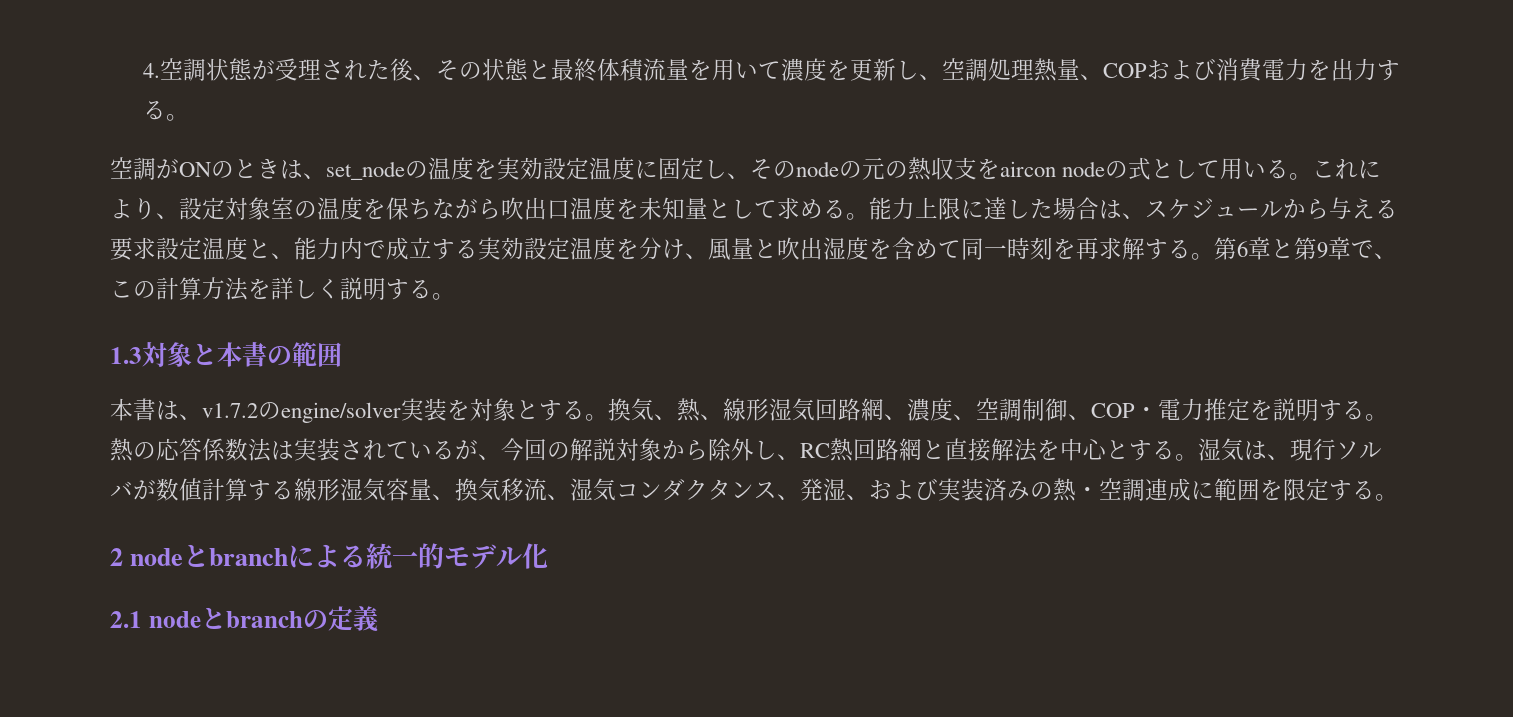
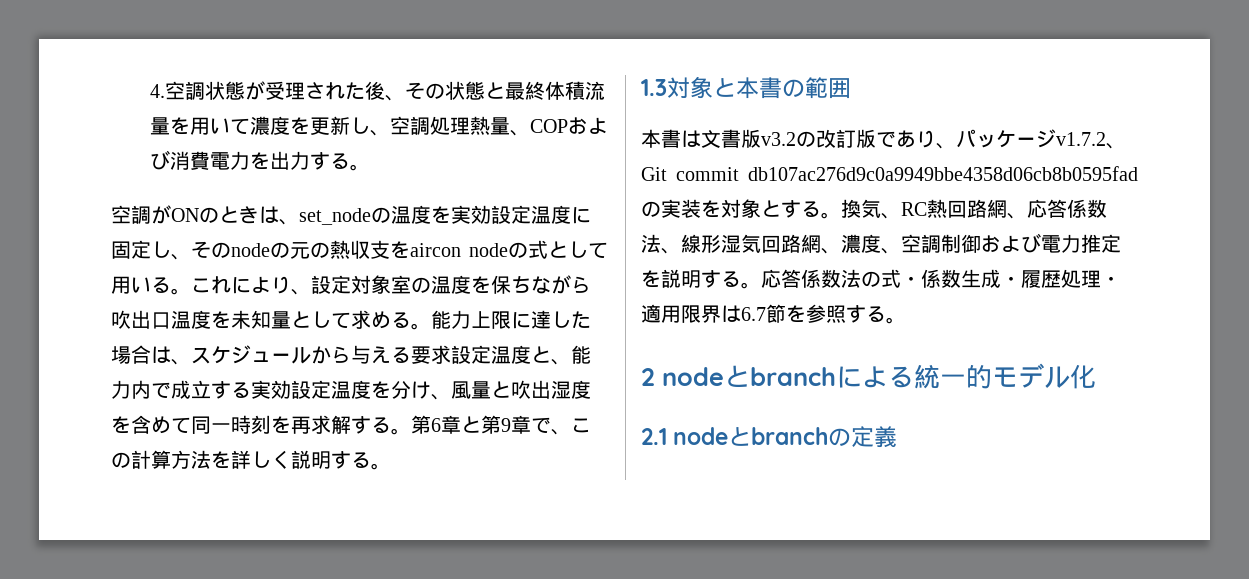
- 本書は、v1.7.2のengine/solver実装を対象とする。
+ 本書は文書版v3.2の改訂版であり、パッケージv1.7.2、Git commit db107ac276d9c0a9949bbe4358d06cb8b0595fadの実装を対象とする。
- 換気、熱、線形湿気回路網、濃度、空調制御、COP・電力推定を説明する。
+ 換気、RC熱回路網、応答係数法、線形湿気回路網、濃度、空調制御および電力推定を説明する。
- 熱の応答係数法は実装されているが、今回の解説対象から除外し、RC熱回路網と直接解法を中心とする。湿気は、現行ソルバが数値計算する線形湿気容量、換気移流、湿気コンダクタンス、発湿、および実装済みの熱・空調連成に範囲を限定する。
+ 応答係数法の式・係数生成・履歴処理・適用限界は6.7節を参照する。

